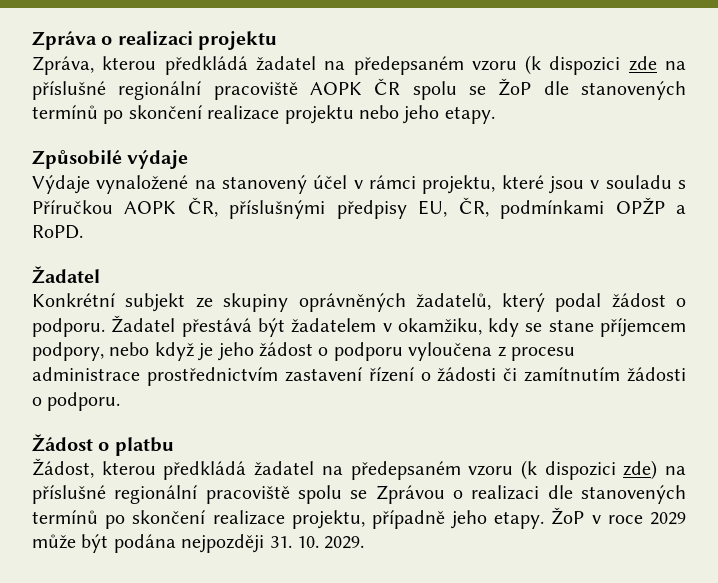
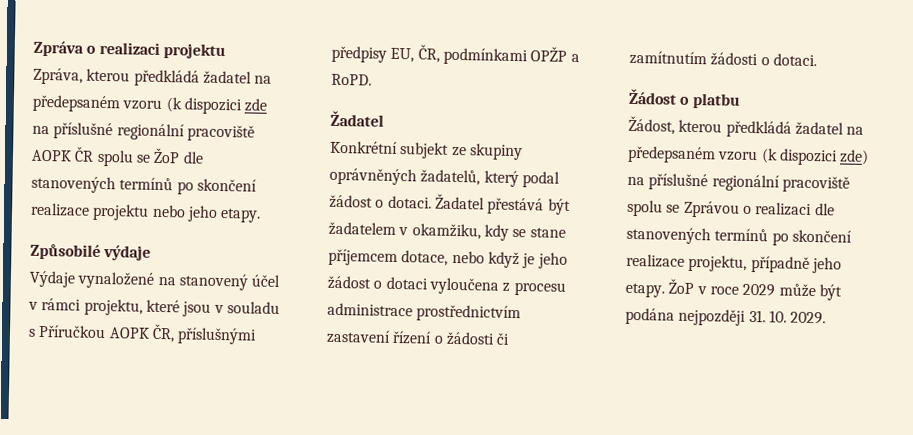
- Konkrétní subjekt ze skupiny oprávněných žadatelů, který podal žádost o podporu.
+ Konkrétní subjekt ze skupiny oprávněných žadatelů, který podal žádost o dotaci.
- Žadatel přestává být žadatelem v okamžiku, kdy se stane příjemcem podpory, nebo když je jeho žádost o podporu vyloučena z procesu administrace prostřednictvím zastavení řízení o žádosti či zamítnutím žádosti o podporu.
+ Žadatel přestává být žadatelem v okamžiku, kdy se stane příjemcem dotace, nebo když je jeho žádost o dotaci vyloučena z procesu administrace prostřednictvím zastavení řízení o žádosti či zamítnutím žádosti o dotaci.

